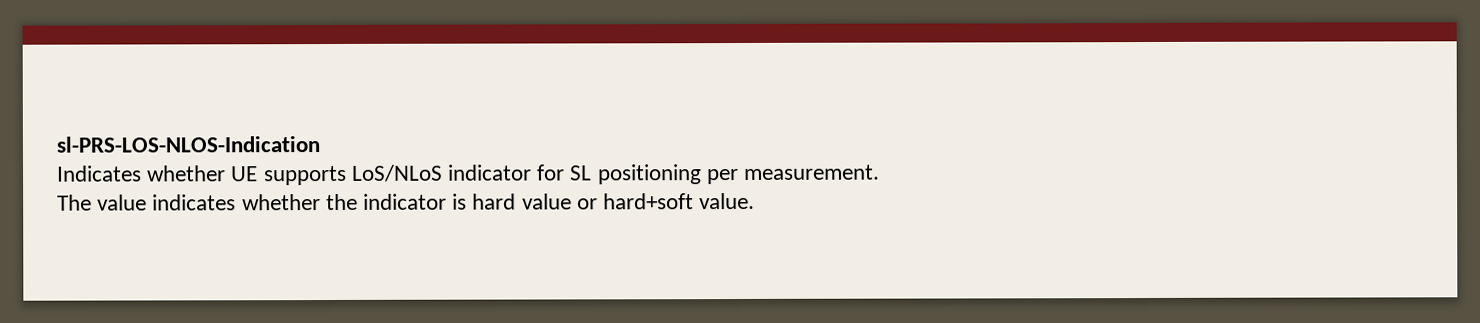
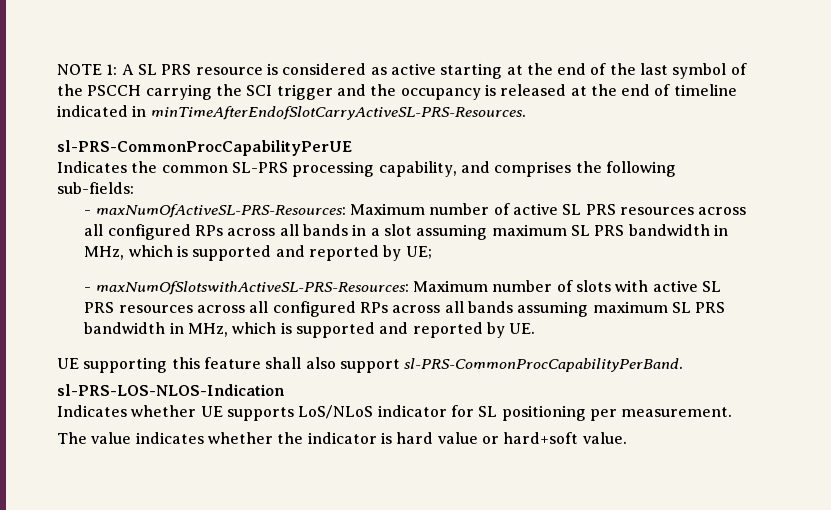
+ NOTE 1: A SL PRS resource is considered as active starting at the end of the last symbol of the PSCCH carrying the SCI trigger and the occupancy is released at the end of timeline indicated in minTimeAfterEndofSlotCarryActiveSL-PRS-Resources.
+ sl-PRS-CommonProcCapabilityPerUE
+ Indicates the common SL-PRS processing capability, and comprises the following sub-fields:
+ - maxNumOfActiveSL-PRS-Resources: Maximum number of active SL PRS resources across all configured RPs across all bands in a slot assuming maximum SL PRS bandwidth in MHz, which is supported and reported by UE;
+ - maxNumOfSlotswithActiveSL-PRS-Resources: Maximum number of slots with active SL PRS resources across all configured RPs across all bands assuming maximum SL PRS bandwidth in MHz, which is supported and reported by UE.
+ UE supporting this feature shall also support sl-PRS-CommonProcCapabilityPerBand.

